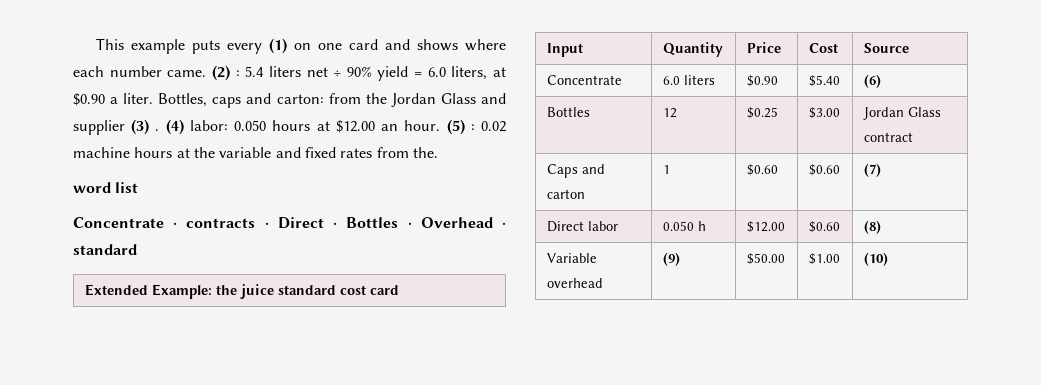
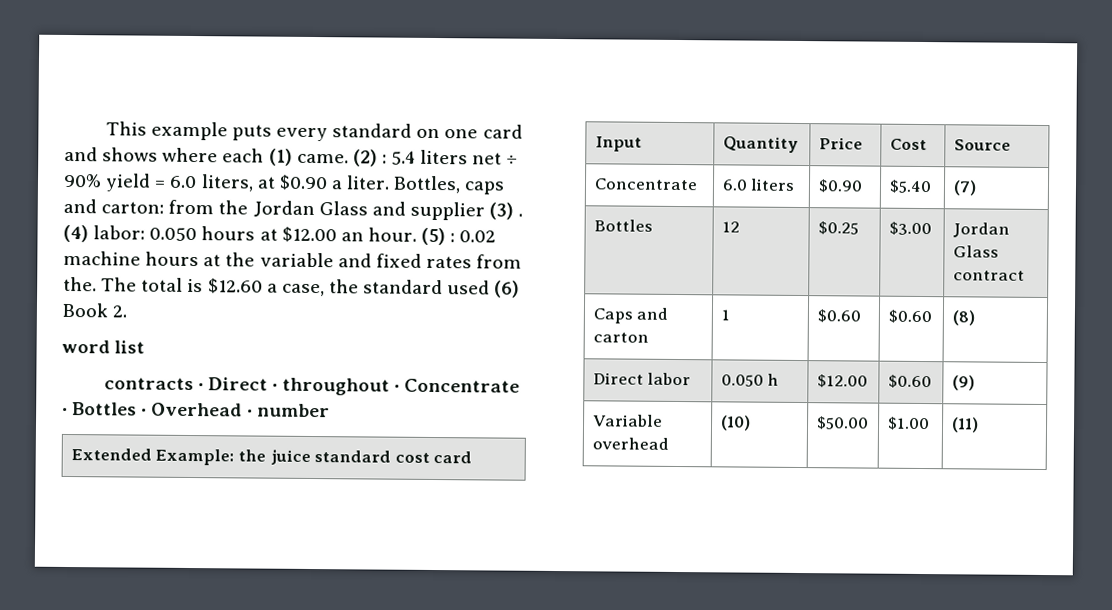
- This example puts every (1) on one card and shows where each number came.
+ This example puts every standard on one card and shows where each (1) came.
+ The total is $12.60 a case, the standard used (6) Book 2.
- Concentrate · contracts · Direct · Bottles · Overhead · standard
+ contracts · Direct · throughout · Concentrate · Bottles · Overhead · number
- Concentrate | 6.0 liters | $0.90 | $5.40 | (6)
+ Concentrate | 6.0 liters | $0.90 | $5.40 | (7)
- Caps and carton | 1 | $0.60 | $0.60 | (7)
+ Caps and carton | 1 | $0.60 | $0.60 | (8)
- Direct labor | 0.050 h | $12.00 | $0.60 | (8)
+ Direct labor | 0.050 h | $12.00 | $0.60 | (9)
- Variable overhead | (9) | $50.00 | $1.00 | (10)
+ Variable overhead | (10) | $50.00 | $1.00 | (11)

